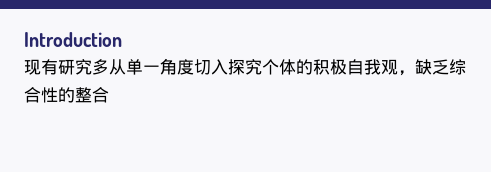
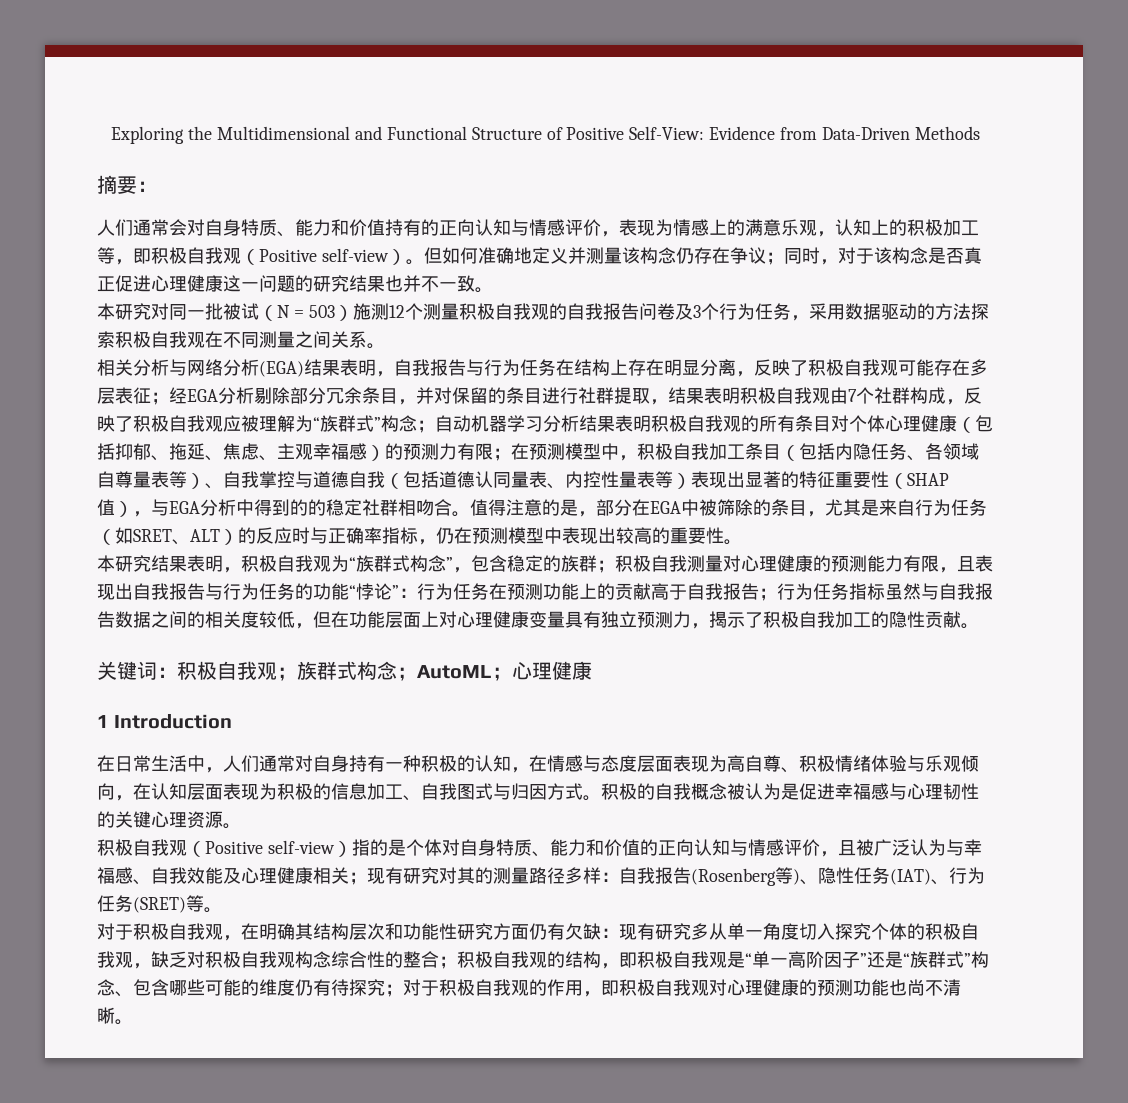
- Introduction
- 现有研究多从单一角度切入探究个体的积极自我观，缺乏综合性的整合
+ Exploring the Multidimensional and Functional Structure of Positive Self-View: Evidence from Data-Driven Methods
+ 摘要：
+ 人们通常会对自身特质、能力和价值持有的正向认知与情感评价，表现为情感上的满意乐观，认知上的积极加工等，即积极自我观（Positive self-view）。但如何准确地定义并测量该构念仍存在争议；同时，对于该构念是否真正促进心理健康这一问题的研究结果也并不一致。
+ 本研究对同一批被试（N = 503）施测12个测量积极自我观的自我报告问卷及3个行为任务，采用数据驱动的方法探索积极自我观在不同测量之间关系。
+ 相关分析与网络分析(EGA)结果表明，自我报告与行为任务在结构上存在明显分离，反映了积极自我观可能存在多层表征；经EGA分析剔除部分冗余条目，并对保留的条目进行社群提取，结果表明积极自我观由7个社群构成，反映了积极自我观应被理解为“族群式”构念；自动机器学习分析结果表明积极自我观的所有条目对个体心理健康（包括抑郁、拖延、焦虑、主观幸福感）的预测力有限；在预测模型中，积极自我加工条目（包括内隐任务、各领域自尊量表等）、自我掌控与道德自我（包括道德认同量表、内控性量表等）表现出显著的特征重要性（SHAP值），与EGA分析中得到的的稳定社群相吻合。值得注意的是，部分在EGA中被筛除的条目，尤其是来自行为任务（如SRET、ALT）的反应时与正确率指标，仍在预测模型中表现出较高的重要性。
+ 本研究结果表明，积极自我观为“族群式构念”，包含稳定的族群；积极自我测量对心理健康的预测能力有限，且表现出自我报告与行为任务的功能“悖论”：行为任务在预测功能上的贡献高于自我报告；行为任务指标虽然与自我报告数据之间的相关度较低，但在功能层面上对心理健康变量具有独立预测力，揭示了积极自我加工的隐性贡献。
+ 关键词：积极自我观；族群式构念；AutoML；心理健康
+ 1 Introduction
+ 在日常生活中，人们通常对自身持有一种积极的认知，在情感与态度层面表现为高自尊、积极情绪体验与乐观倾向，在认知层面表现为积极的信息加工、自我图式与归因方式。积极的自我概念被认为是促进幸福感与心理韧性的关键心理资源。
+ 积极自我观（Positive self-view）指的是个体对自身特质、能力和价值的正向认知与情感评价，且被广泛认为与幸福感、自我效能及心理健康相关；现有研究对其的测量路径多样：自我报告(Rosenberg等)、隐性任务(IAT)、行为任务(SRET)等。
+ 对于积极自我观，在明确其结构层次和功能性研究方面仍有欠缺：现有研究多从单一角度切入探究个体的积极自我观，缺乏对积极自我观构念综合性的整合；积极自我观的结构，即积极自我观是“单一高阶因子”还是“族群式”构念、包含哪些可能的维度仍有待探究；对于积极自我观的作用，即积极自我观对心理健康的预测功能也尚不清晰。

